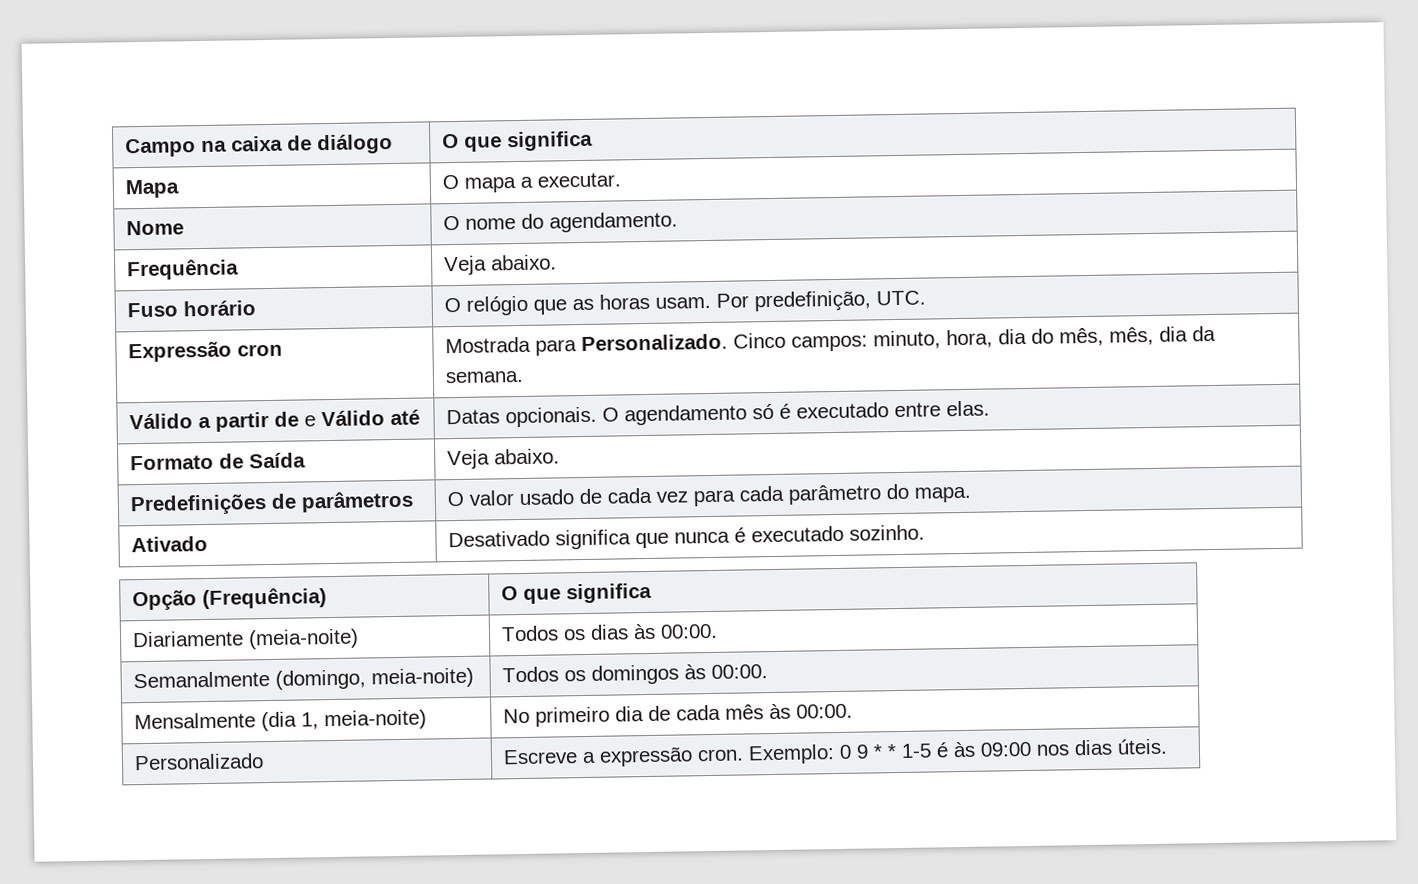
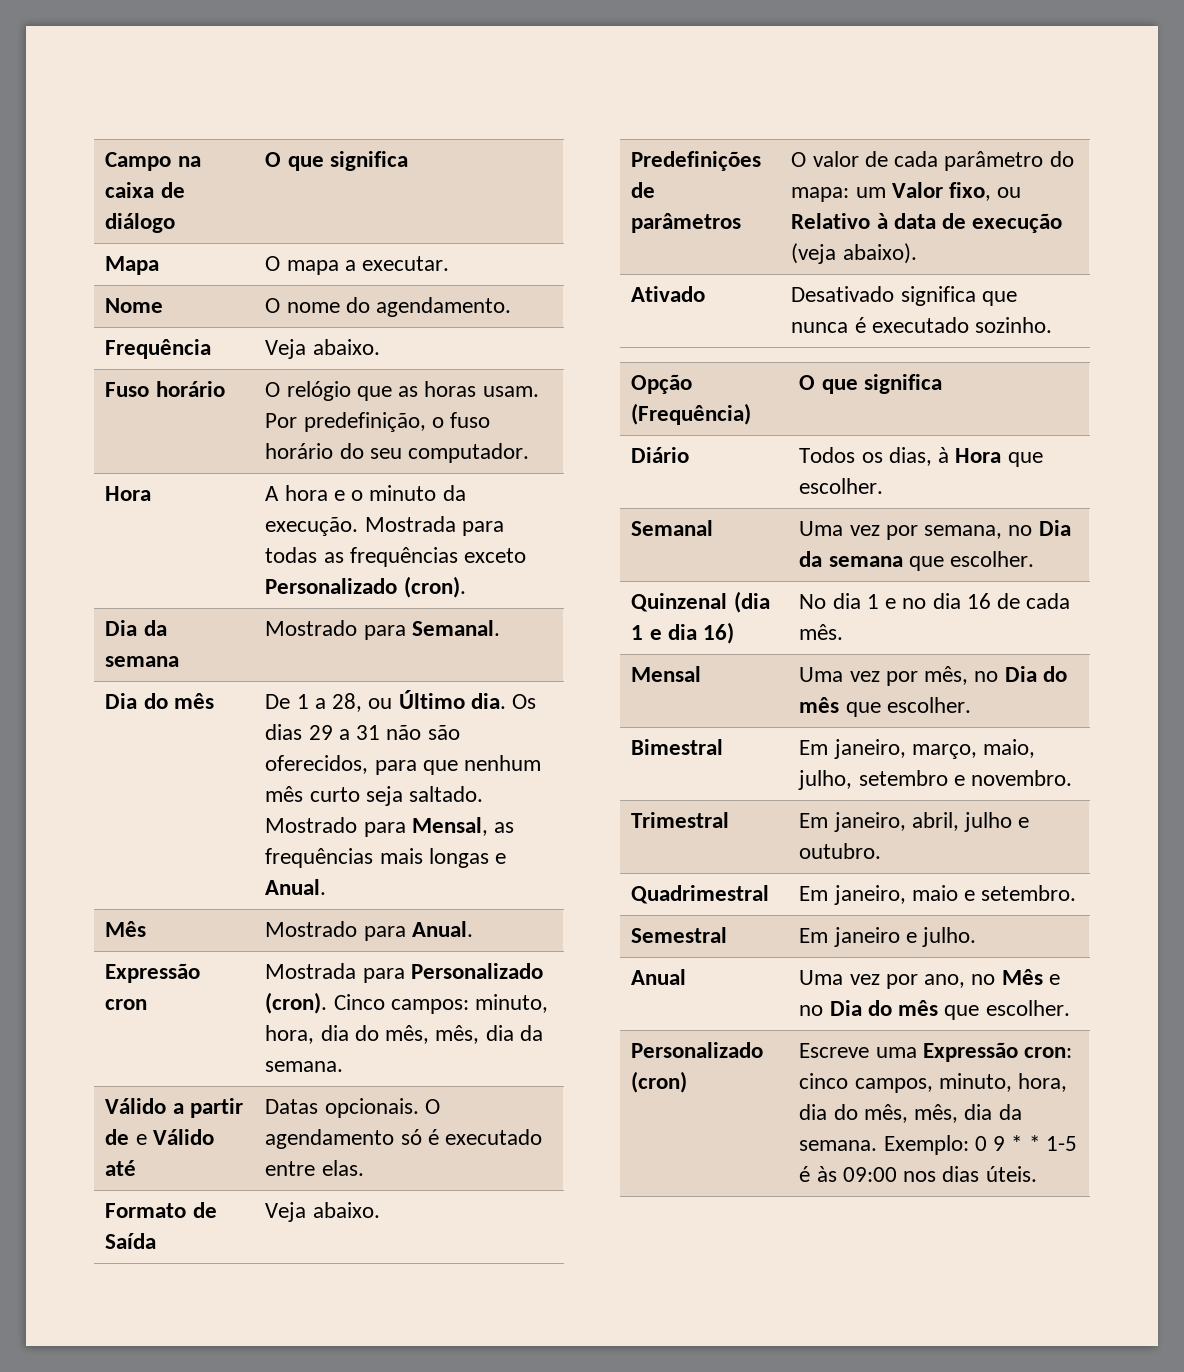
- Fuso horário | O relógio que as horas usam. Por predefinição, UTC.
+ Fuso horário | O relógio que as horas usam. Por predefinição, o fuso horário do seu computador.
+ Hora | A hora e o minuto da execução. Mostrada para todas as frequências exceto Personalizado (cron).
+ Dia da semana | Mostrado para Semanal.
+ Dia do mês | De 1 a 28, ou Último dia. Os dias 29 a 31 não são oferecidos, para que nenhum mês curto seja saltado. Mostrado para Mensal, as frequências mais longas e Anual.
+ Mês | Mostrado para Anual.
- Expressão cron | Mostrada para Personalizado. Cinco campos: minuto, hora, dia do mês, mês, dia da semana.
+ Expressão cron | Mostrada para Personalizado (cron). Cinco campos: minuto, hora, dia do mês, mês, dia da semana.
- Predefinições de parâmetros | O valor usado de cada vez para cada parâmetro do mapa.
+ Predefinições de parâmetros | O valor de cada parâmetro do mapa: um Valor fixo, ou Relativo à data de execução (veja abaixo).
- Diariamente (meia-noite) | Todos os dias às 00:00.
- Semanalmente (domingo, meia-noite) | Todos os domingos às 00:00.
- Mensalmente (dia 1, meia-noite) | No primeiro dia de cada mês às 00:00.
- Personalizado | Escreve a expressão cron. Exemplo: 0 9 * * 1-5 é às 09:00 nos dias úteis.
+ Diário | Todos os dias, à Hora que escolher.
+ Semanal | Uma vez por semana, no Dia da semana que escolher.
+ Quinzenal (dia 1 e dia 16) | No dia 1 e no dia 16 de cada mês.
+ Mensal | Uma vez por mês, no Dia do mês que escolher.
+ Bimestral | Em janeiro, março, maio, julho, setembro e novembro.
+ Trimestral | Em janeiro, abril, julho e outubro.
+ Quadrimestral | Em janeiro, maio e setembro.
+ Semestral | Em janeiro e julho.
+ Anual | Uma vez por ano, no Mês e no Dia do mês que escolher.
+ Personalizado (cron) | Escreve uma Expressão cron: cinco campos, minuto, hora, dia do mês, mês, dia da semana. Exemplo: 0 9 * * 1-5 é às 09:00 nos dias úteis.

